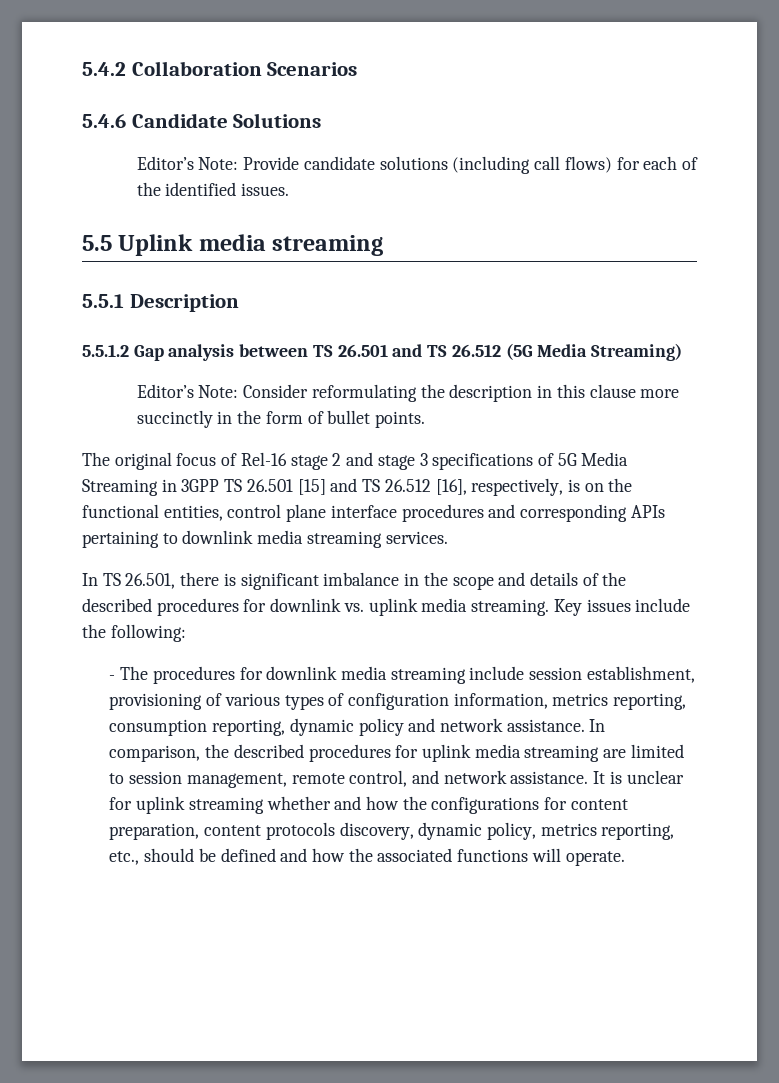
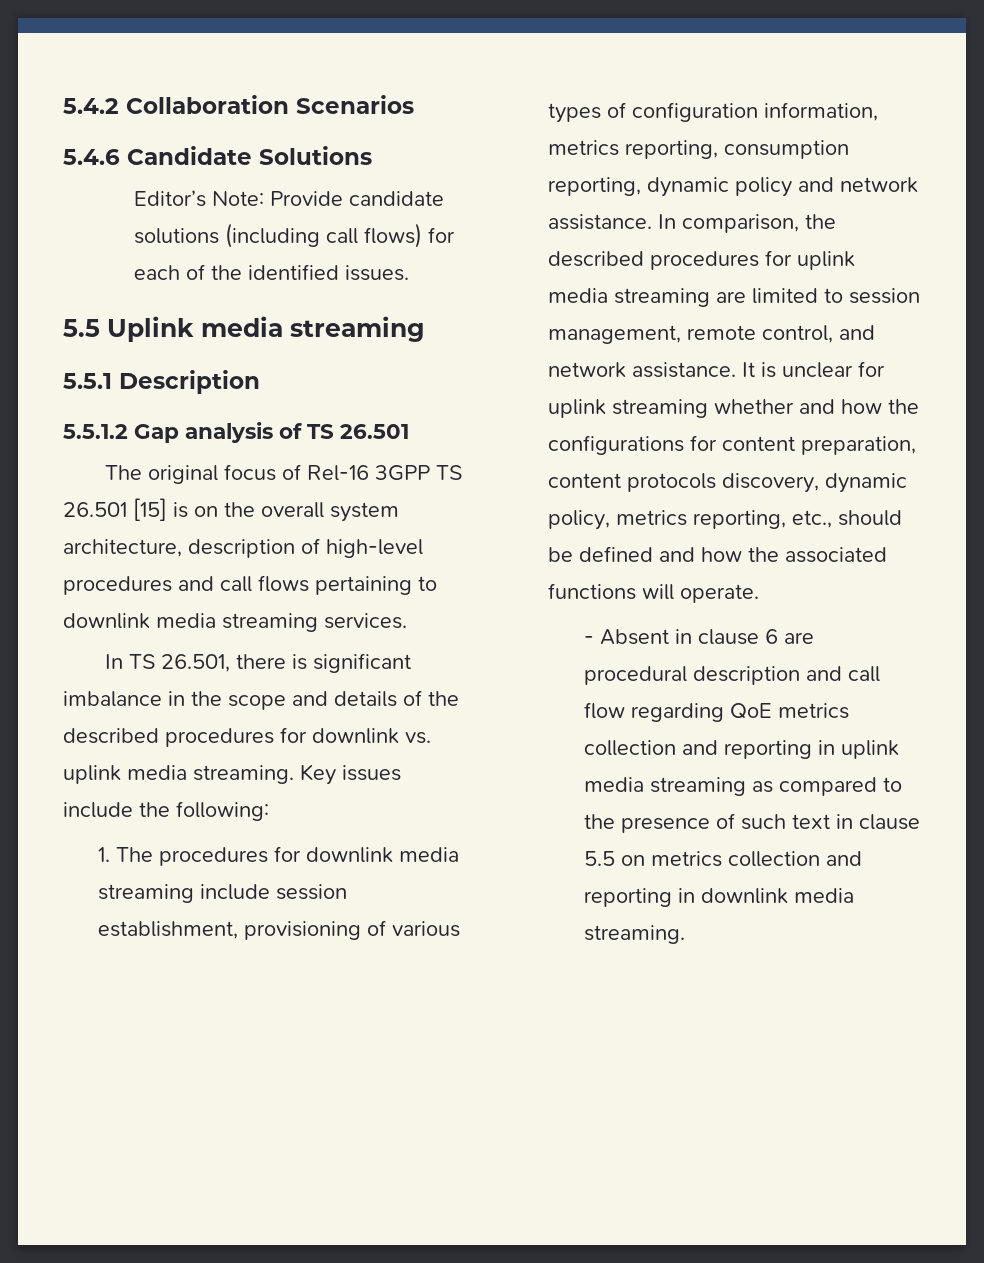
- 5.5.1.2 Gap analysis between TS 26.501 and TS 26.512 (5G Media Streaming)
- Editor’s Note: Consider reformulating the description in this clause more succinctly in the form of bullet points.
+ 5.5.1.2 Gap analysis of TS 26.501
- The original focus of Rel-16 stage 2 and stage 3 specifications of 5G Media Streaming in 3GPP TS 26.501 [15] and TS 26.512 [16], respectively, is on the functional entities, control plane interface procedures and corresponding APIs pertaining to downlink media streaming services.
+ The original focus of Rel-16 3GPP TS 26.501 [15] is on the overall system architecture, description of high-level procedures and call flows pertaining to downlink media streaming services.
- - The procedures for downlink media streaming include session establishment, provisioning of various types of configuration information, metrics reporting, consumption reporting, dynamic policy and network assistance.
+ 1. The procedures for downlink media streaming include session establishment, provisioning of various types of configuration information, metrics reporting, consumption reporting, dynamic policy and network assistance.
+ - Absent in clause 6 are procedural description and call flow regarding QoE metrics collection and reporting in uplink media streaming as compared to the presence of such text in clause 5.5 on metrics collection and reporting in downlink media streaming.

